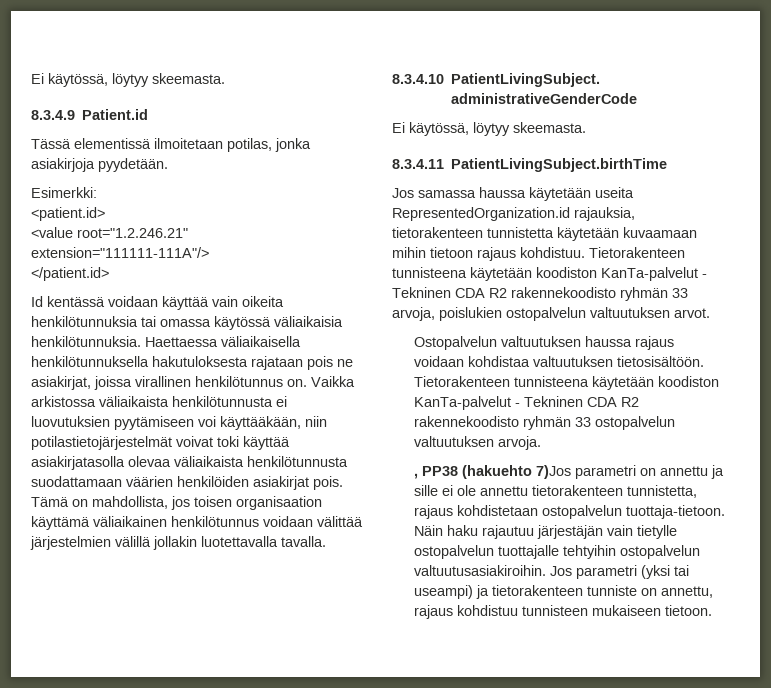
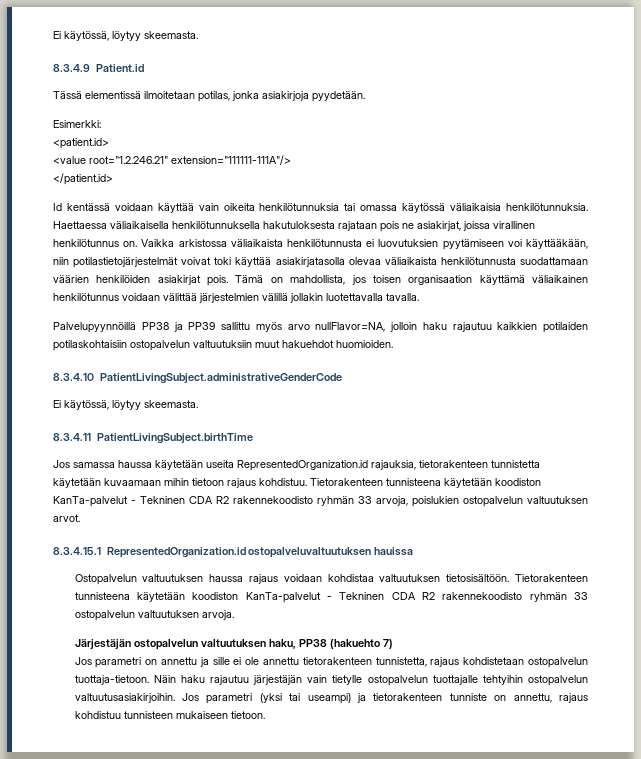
+ Palvelupyynnöillä PP38 ja PP39 sallittu myös arvo nullFlavor=NA, jolloin haku rajautuu kaikkien potilaiden potilaskohtaisiin ostopalvelun valtuutuksiin muut hakuehdot huomioiden.
+ 8.3.4.15.1 RepresentedOrganization.id ostopalveluvaltuutuksen hauissa
- , PP38 (hakuehto 7)Jos parametri on annettu ja sille ei ole annettu tietorakenteen tunnistetta, rajaus kohdistetaan ostopalvelun tuottaja-tietoon.
+ Järjestäjän ostopalvelun valtuutuksen haku, PP38 (hakuehto 7)
+ Jos parametri on annettu ja sille ei ole annettu tietorakenteen tunnistetta, rajaus kohdistetaan ostopalvelun tuottaja-tietoon.
- Näin haku rajautuu järjestäjän vain tietylle ostopalvelun tuottajalle tehtyihin ostopalvelun valtuutusasiakiroihin.
+ Näin haku rajautuu järjestäjän vain tietylle ostopalvelun tuottajalle tehtyihin ostopalvelun valtuutusasiakirjoihin.

